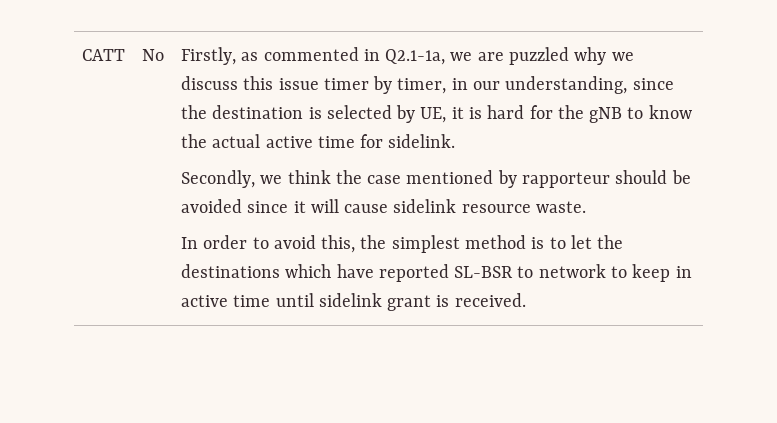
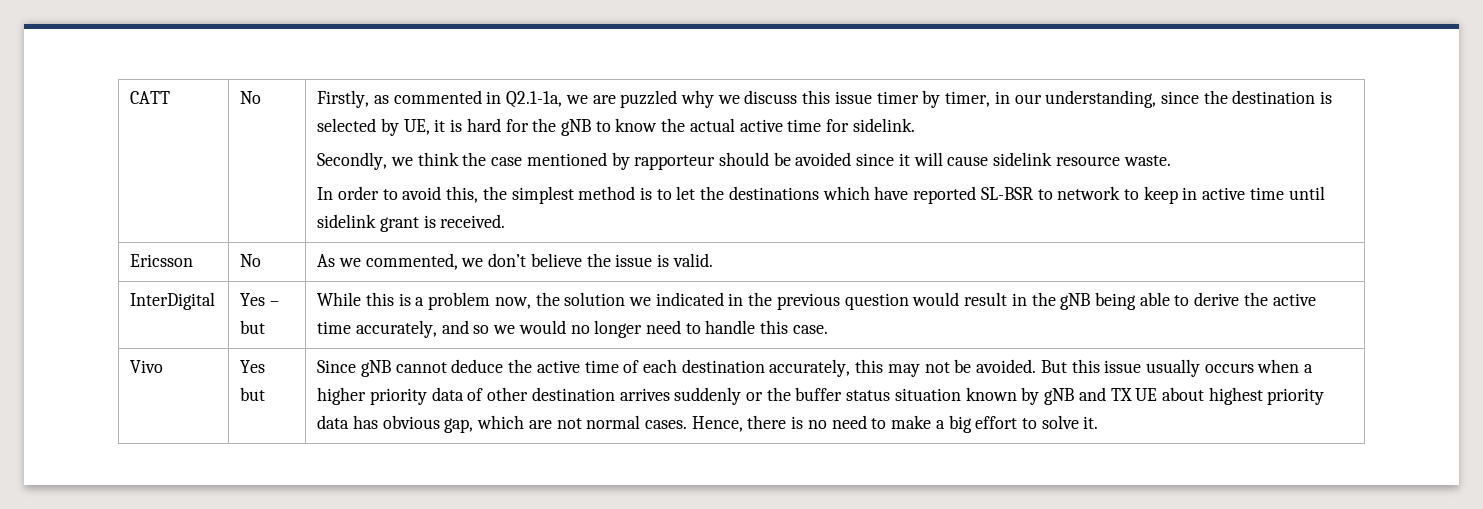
+ Ericsson | No | As we commented, we don’t believe the issue is valid.
+ InterDigital | Yes – but | While this is a problem now, the solution we indicated in the previous question would result in the gNB being able to derive the active time accurately, and so we would no longer need to handle this case.
+ Vivo | Yes but | Since gNB cannot deduce the active time of each destination accurately, this may not be avoided. But this issue usually occurs when a higher priority data of other destination arrives suddenly or the buffer status situation known by gNB and TX UE about highest priority data has obvious gap, which are not normal cases. Hence, there is no need to make a big effort to solve it.

